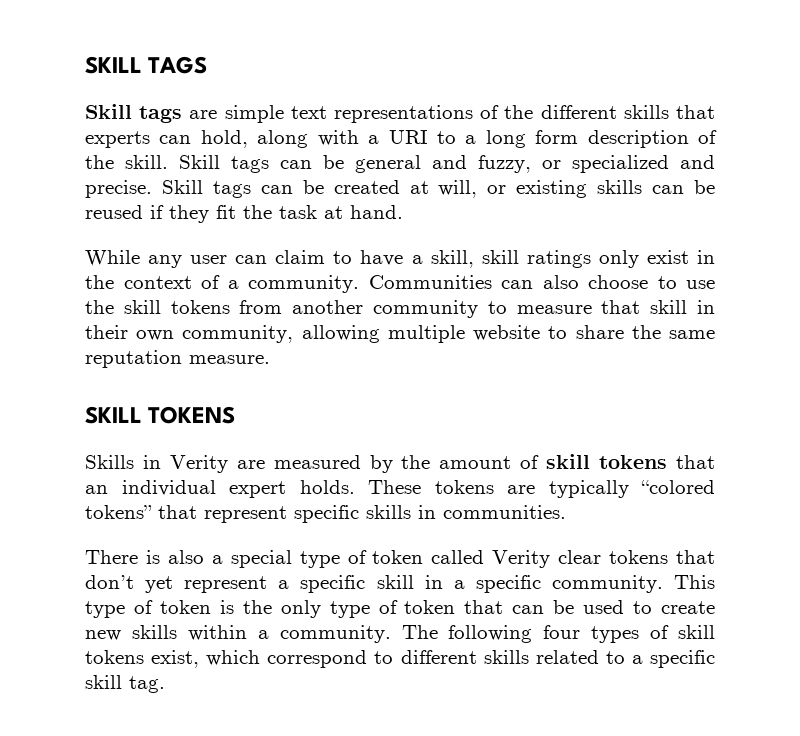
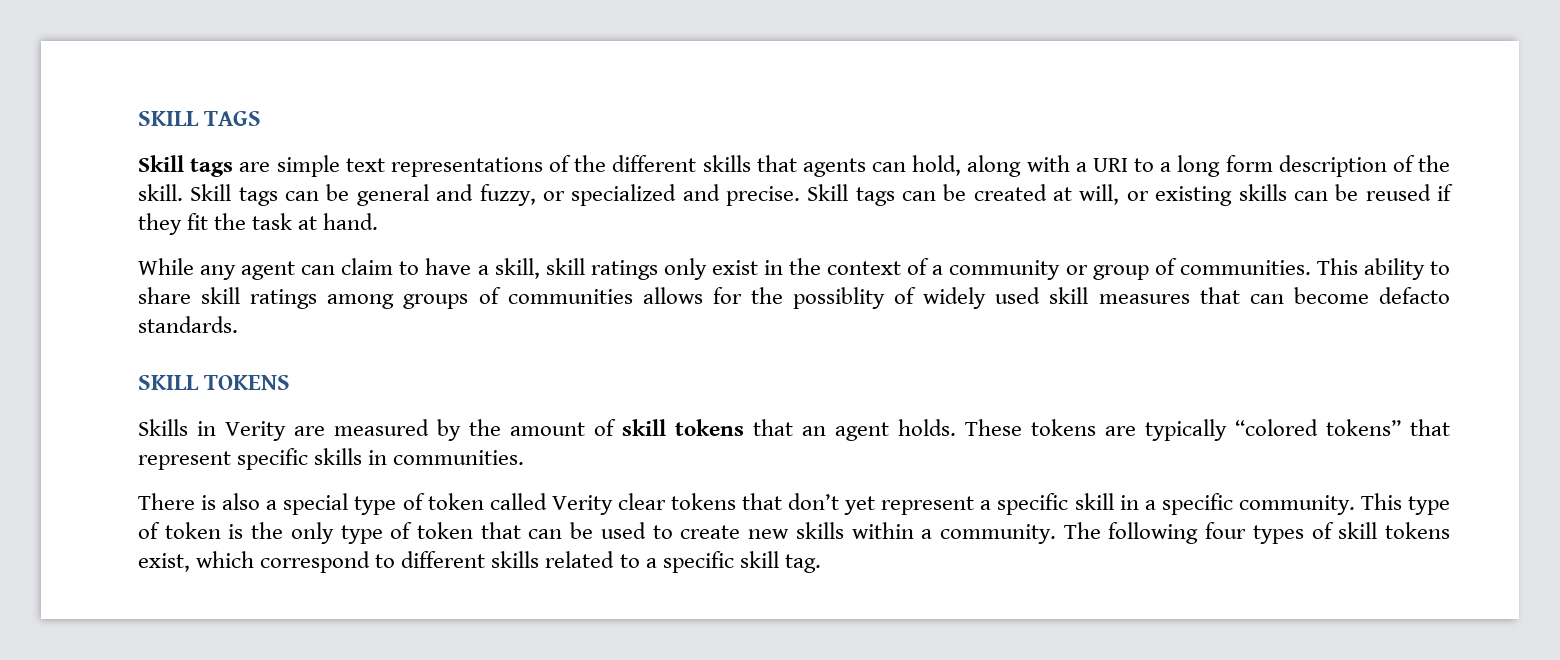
- Skill tags are simple text representations of the different skills that experts can hold, along with a URI to a long form description of the skill.
+ Skill tags are simple text representations of the different skills that agents can hold, along with a URI to a long form description of the skill.
- While any user can claim to have a skill, skill ratings only exist in the context of a community. Communities can also choose to use the skill tokens from another community to measure that skill in their own community, allowing multiple website to share the same reputation measure.
+ While any agent can claim to have a skill, skill ratings only exist in the context of a community or group of communities. This ability to share skill ratings among groups of communities allows for the possiblity of widely used skill measures that can become defacto standards.
- Skills in Verity are measured by the amount of skill tokens that an individual expert holds.
+ Skills in Verity are measured by the amount of skill tokens that an agent holds.

